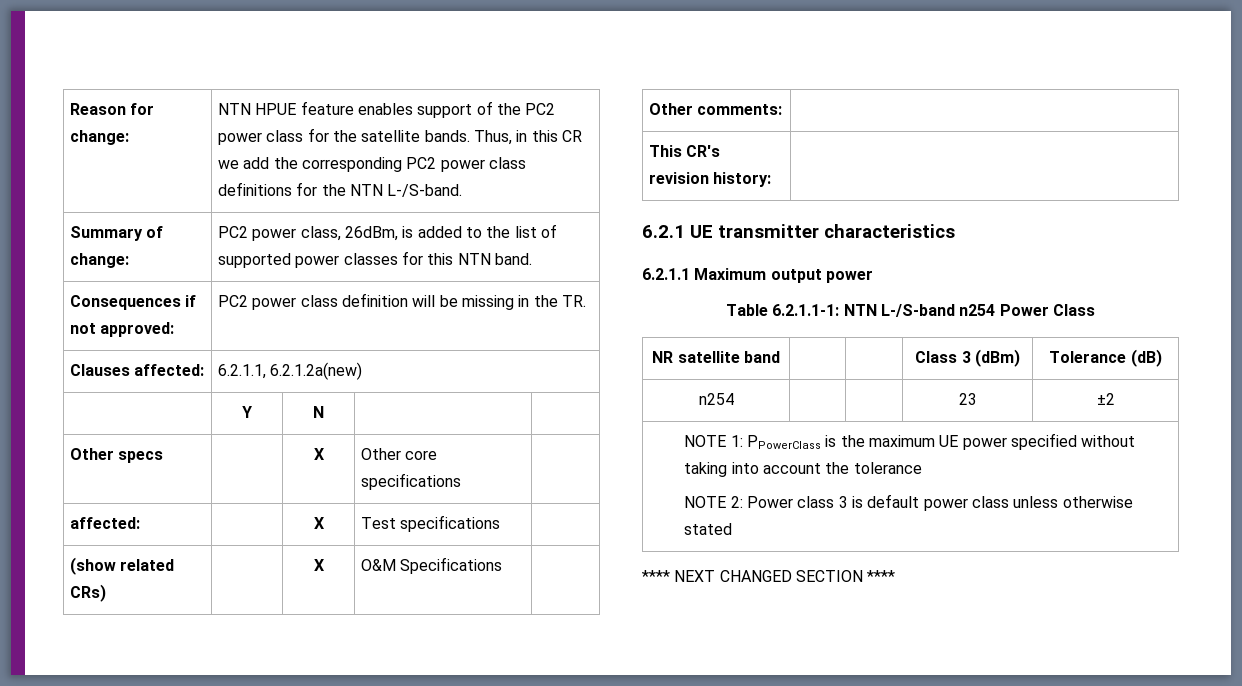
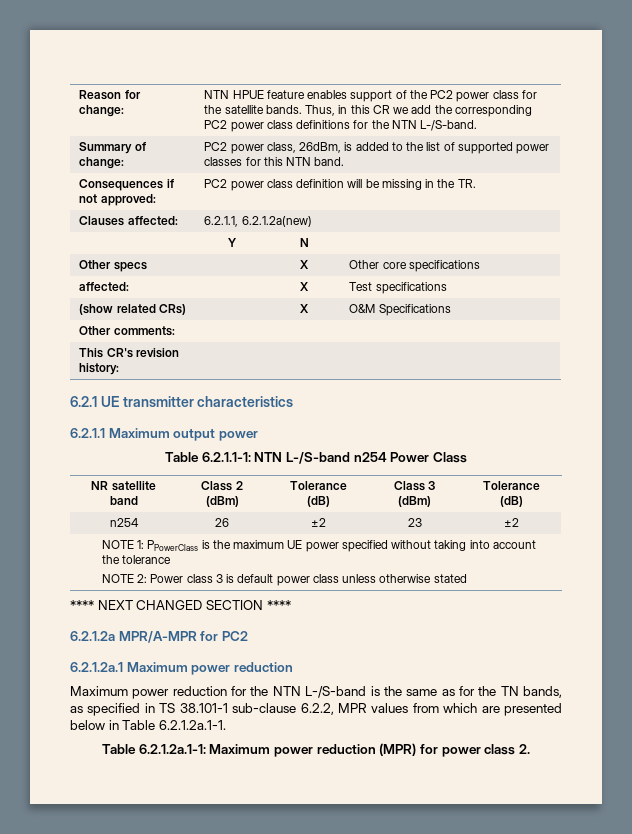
- NR satellite band | | | Class 3 (dBm) | Tolerance (dB)
+ NR satellite band | Class 2 (dBm) | Tolerance (dB) | Class 3 (dBm) | Tolerance (dB)
- n254 | | | 23 | ±2
+ n254 | 26 | ±2 | 23 | ±2
+ 6.2.1.2a MPR/A-MPR for PC2
+ 6.2.1.2a.1 Maximum power reduction
+ Maximum power reduction for the NTN L-/S-band is the same as for the TN bands, as specified in TS 38.101-1 sub-clause 6.2.2, MPR values from which are presented below in Table 6.2.1.2a.1-1.
+ Table 6.2.1.2a.1-1: Maximum power reduction (MPR) for power class 2.

